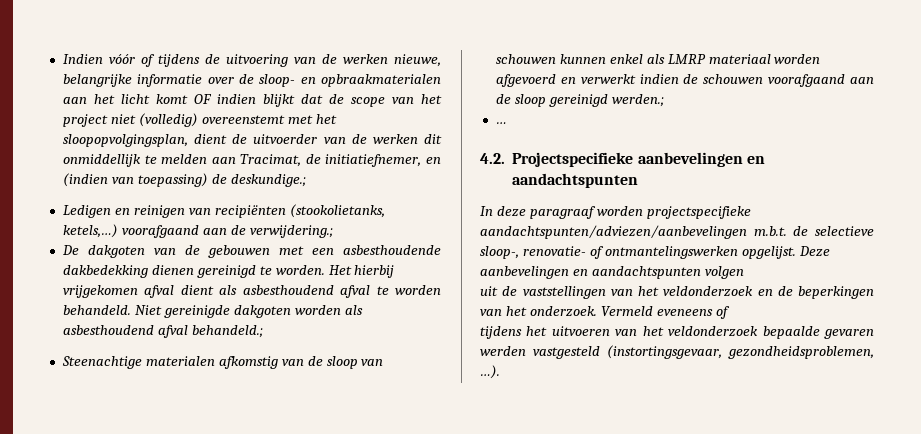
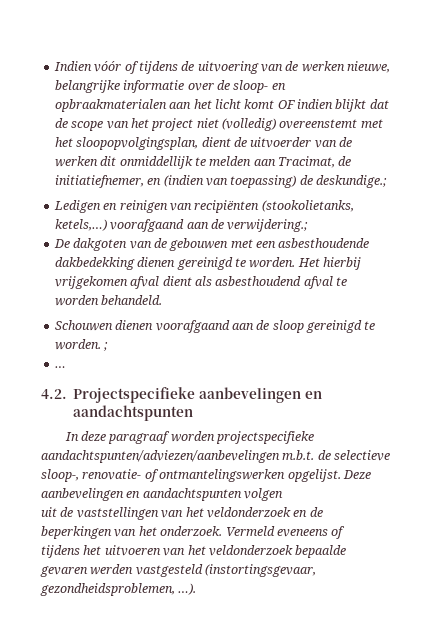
- Het hierbij vrijgekomen afval dient als asbesthoudend afval te worden behandeld. Niet gereinigde dakgoten worden als asbesthoudend afval behandeld.;
- Steenachtige materialen afkomstig van de sloop van schouwen kunnen enkel als LMRP materiaal worden afgevoerd en verwerkt indien de schouwen voorafgaand aan de sloop gereinigd werden.;
+ Het hierbij vrijgekomen afval dient als asbesthoudend afval te worden behandeld.
+ Schouwen dienen voorafgaand aan de sloop gereinigd te worden. ;

